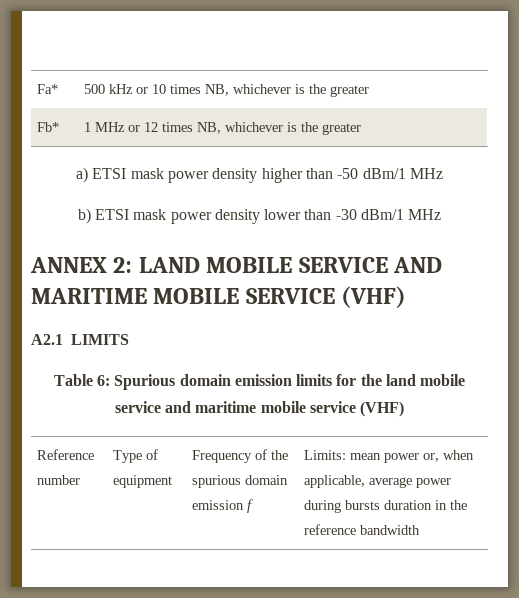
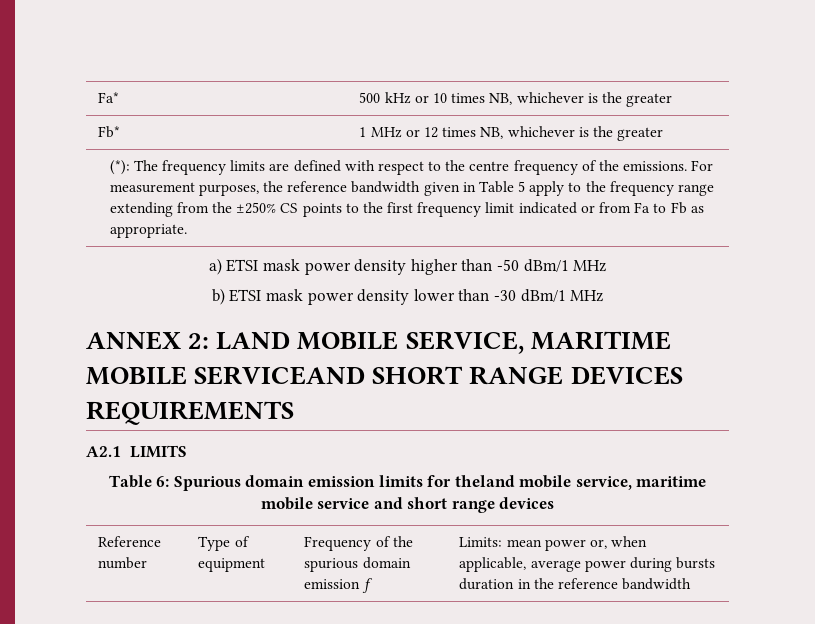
+ (*): The frequency limits are defined with respect to the centre frequency of the emissions. For measurement purposes, the reference bandwidth given in Table 5 apply to the frequency range extending from the ±250% CS points to the first frequency limit indicated or from Fa to Fb as appropriate.
- ANNEX 2: LAND MOBILE SERVICE AND MARITIME MOBILE SERVICE (VHF)
+ ANNEX 2: LAND MOBILE SERVICE, MARITIME MOBILE SERVICEAND SHORT RANGE DEVICES REQUIREMENTS
- Table 6: Spurious domain emission limits for the land mobile service and maritime mobile service (VHF)
+ Table 6: Spurious domain emission limits for theland mobile service, maritime mobile service and short range devices

